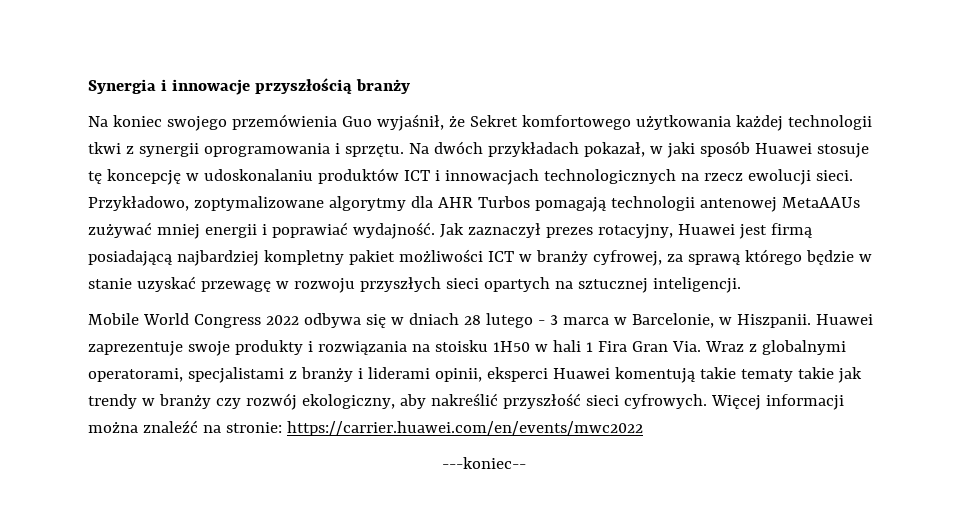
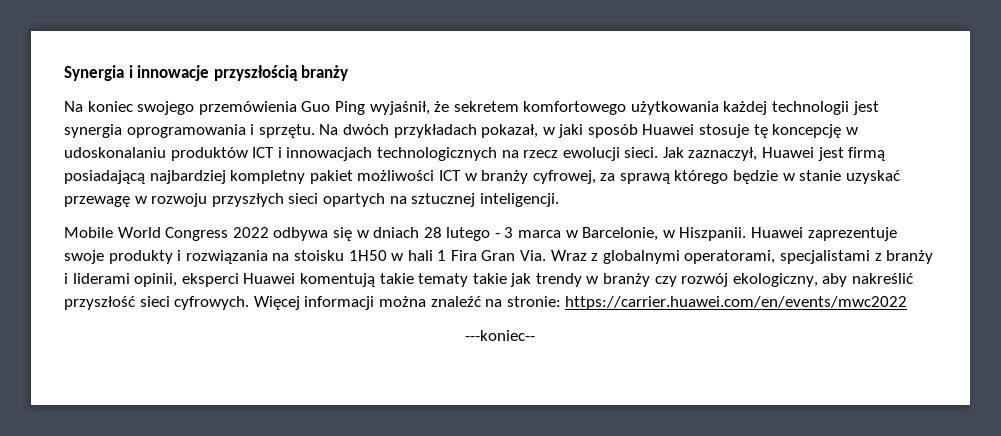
- Na koniec swojego przemówienia Guo wyjaśnił, że Sekret komfortowego użytkowania każdej technologii tkwi z synergii oprogramowania i sprzętu.
+ Na koniec swojego przemówienia Guo Ping wyjaśnił, że sekretem komfortowego użytkowania każdej technologii jest synergia oprogramowania i sprzętu.
- Przykładowo, zoptymalizowane algorytmy dla AHR Turbos pomagają technologii antenowej MetaAAUs zużywać mniej energii i poprawiać wydajność. Jak zaznaczył prezes rotacyjny, Huawei jest firmą posiadającą najbardziej kompletny pakiet możliwości ICT w branży cyfrowej, za sprawą którego będzie w stanie uzyskać przewagę w rozwoju przyszłych sieci opartych na sztucznej inteligencji.
+ Jak zaznaczył, Huawei jest firmą posiadającą najbardziej kompletny pakiet możliwości ICT w branży cyfrowej, za sprawą którego będzie w stanie uzyskać przewagę w rozwoju przyszłych sieci opartych na sztucznej inteligencji.

